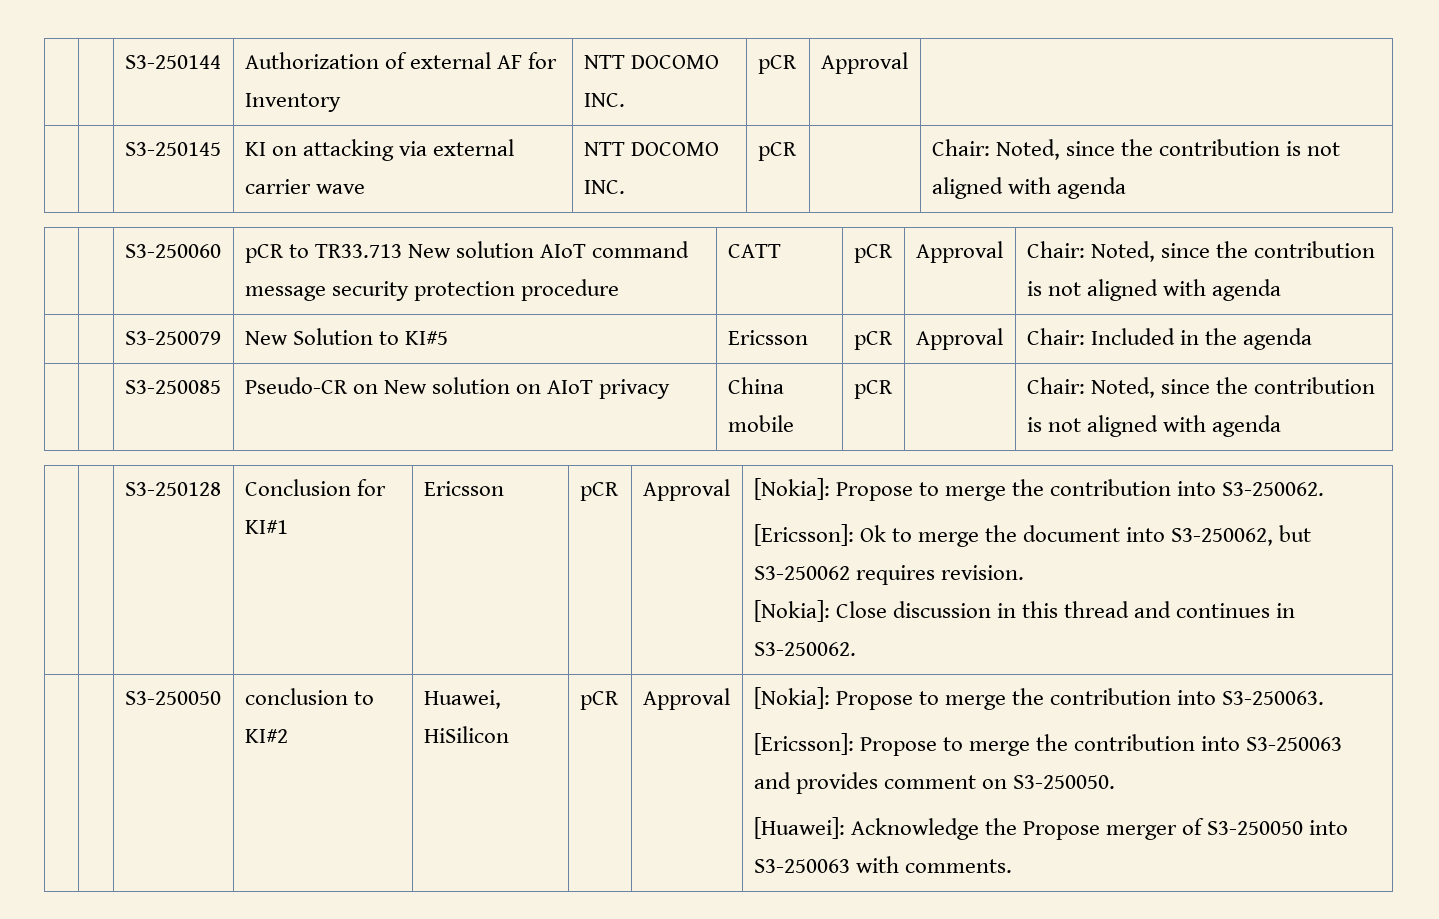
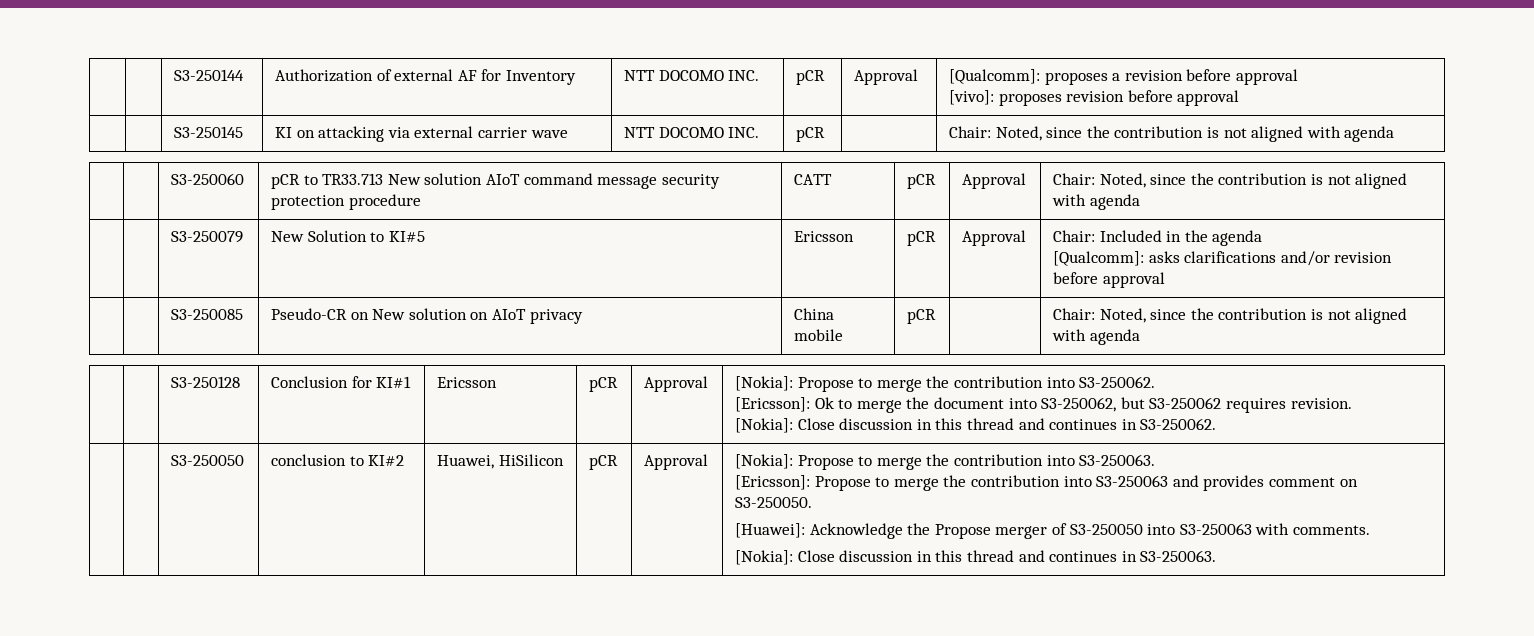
- | | S3-250144 | Authorization of external AF for Inventory | NTT DOCOMO INC. | pCR | Approval |
+ | | S3-250144 | Authorization of external AF for Inventory | NTT DOCOMO INC. | pCR | Approval | [Qualcomm]: proposes a revision before approval
+ [vivo]: proposes revision before approval
  | | S3-250079 | New Solution to KI#5 | Ericsson | pCR | Approval | Chair: Included in the agenda
+ [Qualcomm]: asks clarifications and/or revision before approval
+ [Nokia]: Close discussion in this thread and continues in S3-250063.

